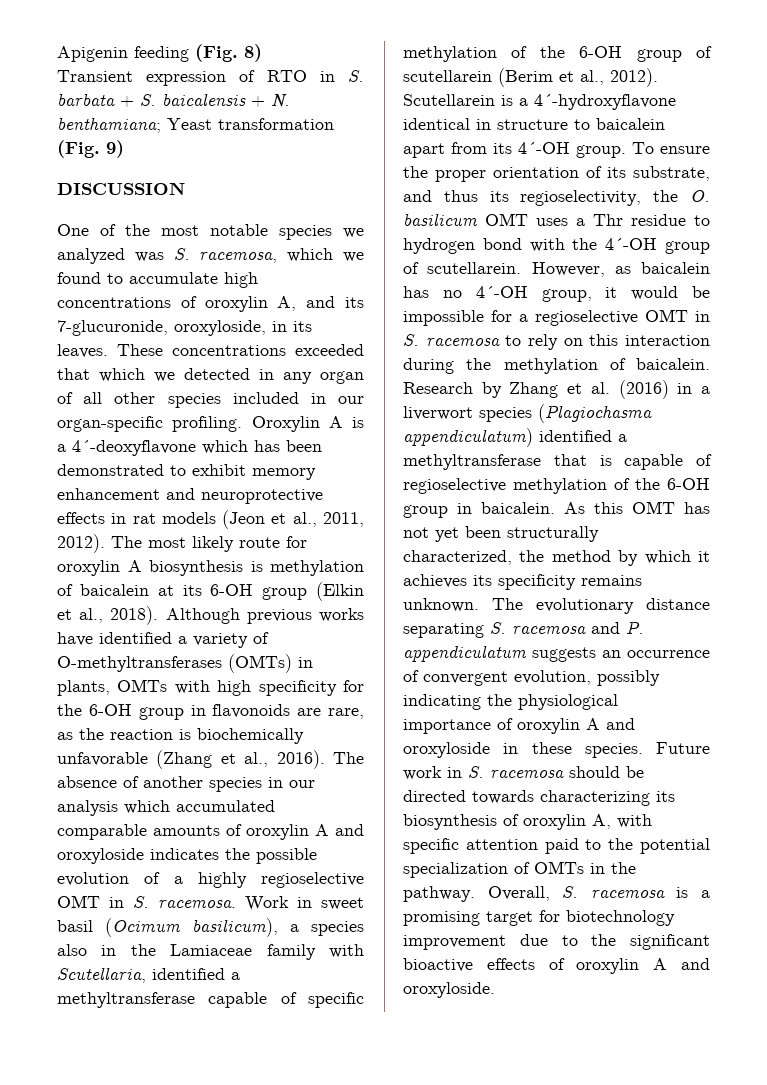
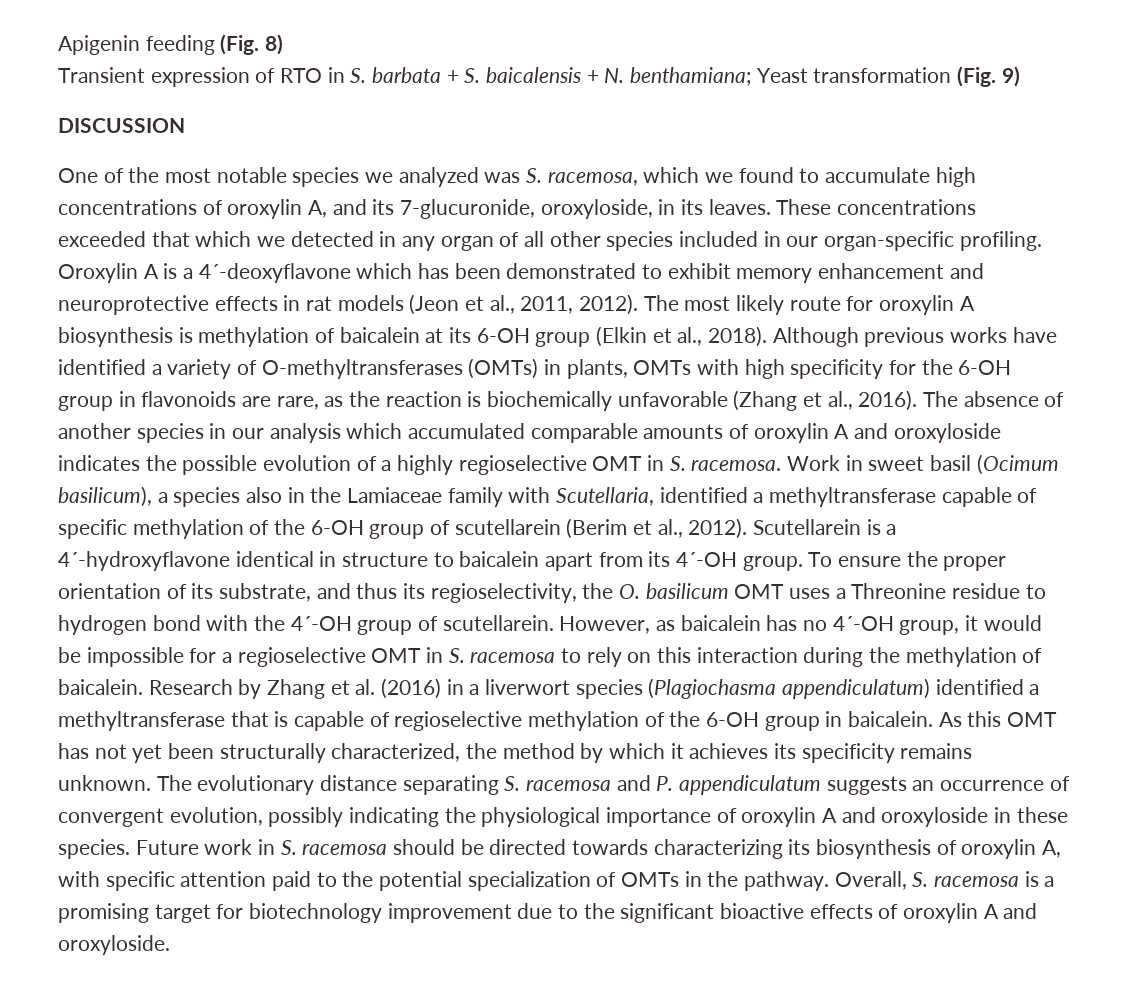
- To ensure the proper orientation of its substrate, and thus its regioselectivity, the O. basilicum OMT uses a Thr residue to hydrogen bond with the 4´-OH group of scutellarein.
+ To ensure the proper orientation of its substrate, and thus its regioselectivity, the O. basilicum OMT uses a Threonine residue to hydrogen bond with the 4´-OH group of scutellarein.

